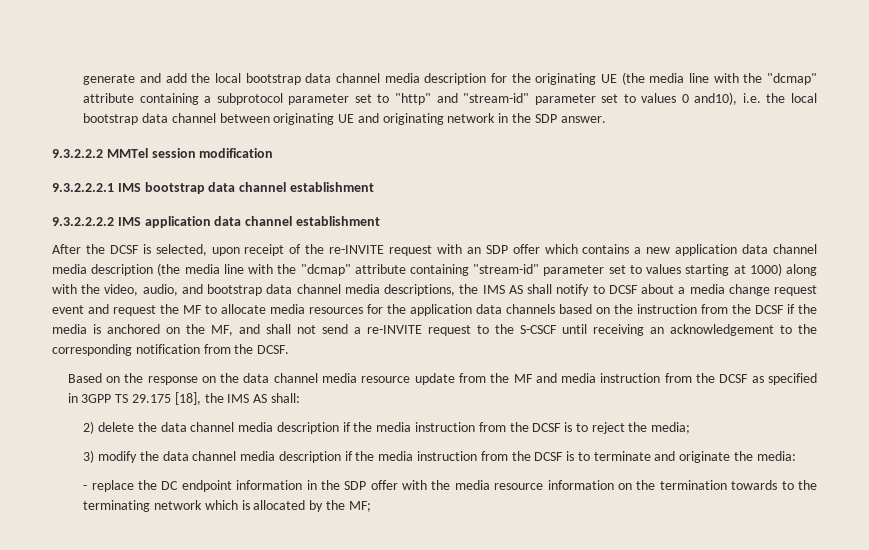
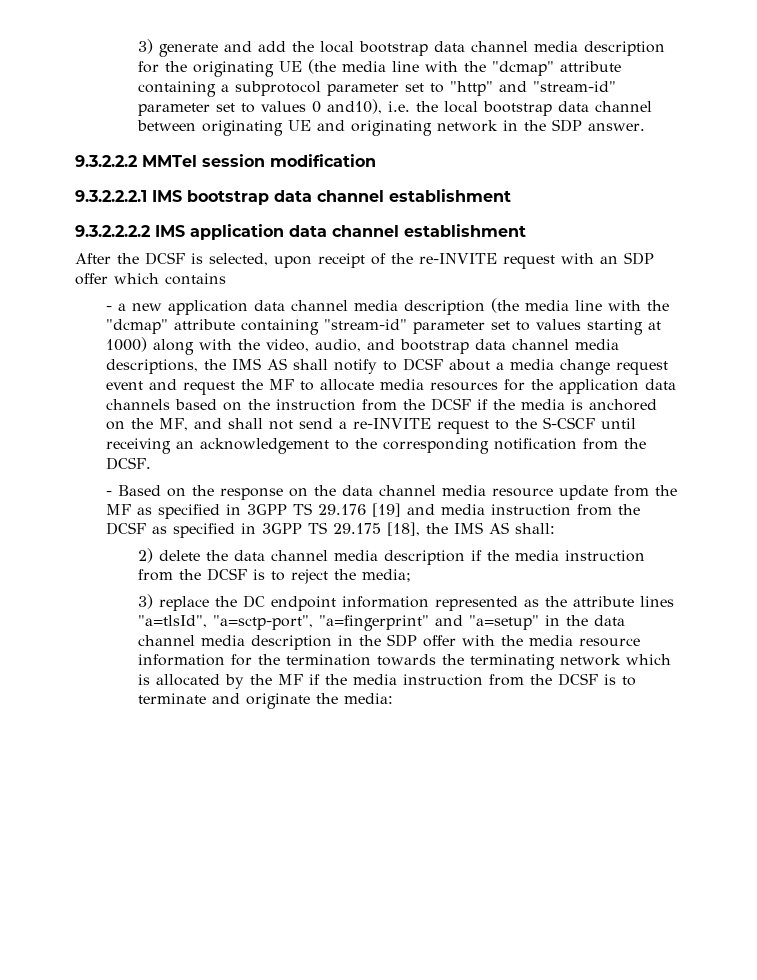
- generate and add the local bootstrap data channel media description for the originating UE (the media line with the "dcmap" attribute containing a subprotocol parameter set to "http" and "stream-id" parameter set to values 0 and10), i.e. the local bootstrap data channel between originating UE and originating network in the SDP answer.
+ 3) generate and add the local bootstrap data channel media description for the originating UE (the media line with the "dcmap" attribute containing a subprotocol parameter set to "http" and "stream-id" parameter set to values 0 and10), i.e. the local bootstrap data channel between originating UE and originating network in the SDP answer.
- After the DCSF is selected, upon receipt of the re-INVITE request with an SDP offer which contains a new application data channel media description (the media line with the "dcmap" attribute containing "stream-id" parameter set to values starting at 1000) along with the video, audio, and bootstrap data channel media descriptions, the IMS AS shall notify to DCSF about a media change request event and request the MF to allocate media resources for the application data channels based on the instruction from the DCSF if the media is anchored on the MF, and shall not send a re-INVITE request to the S-CSCF until receiving an acknowledgement to the corresponding notification from the DCSF.
+ After the DCSF is selected, upon receipt of the re-INVITE request with an SDP offer which contains
+ - a new application data channel media description (the media line with the "dcmap" attribute containing "stream-id" parameter set to values starting at 1000) along with the video, audio, and bootstrap data channel media descriptions, the IMS AS shall notify to DCSF about a media change request event and request the MF to allocate media resources for the application data channels based on the instruction from the DCSF if the media is anchored on the MF, and shall not send a re-INVITE request to the S-CSCF until receiving an acknowledgement to the corresponding notification from the DCSF.
- Based on the response on the data channel media resource update from the MF and media instruction from the DCSF as specified in 3GPP TS 29.175 [18], the IMS AS shall:
+ - Based on the response on the data channel media resource update from the MF as specified in 3GPP TS 29.176 [19] and media instruction from the DCSF as specified in 3GPP TS 29.175 [18], the IMS AS shall:
- 3) modify the data channel media description if the media instruction from the DCSF is to terminate and originate the media:
+ 3) replace the DC endpoint information represented as the attribute lines "a=tlsId", "a=sctp-port", "a=fingerprint" and "a=setup" in the data channel media description in the SDP offer with the media resource information for the termination towards the terminating network which is allocated by the MF if the media instruction from the DCSF is to terminate and originate the media:
- - replace the DC endpoint information in the SDP offer with the media resource information on the termination towards to the terminating network which is allocated by the MF;

